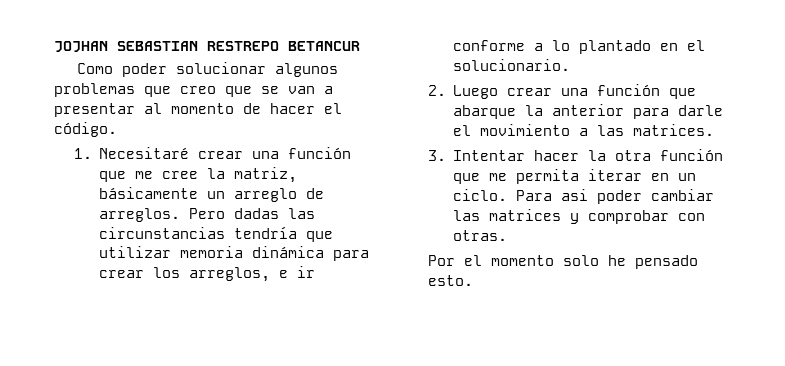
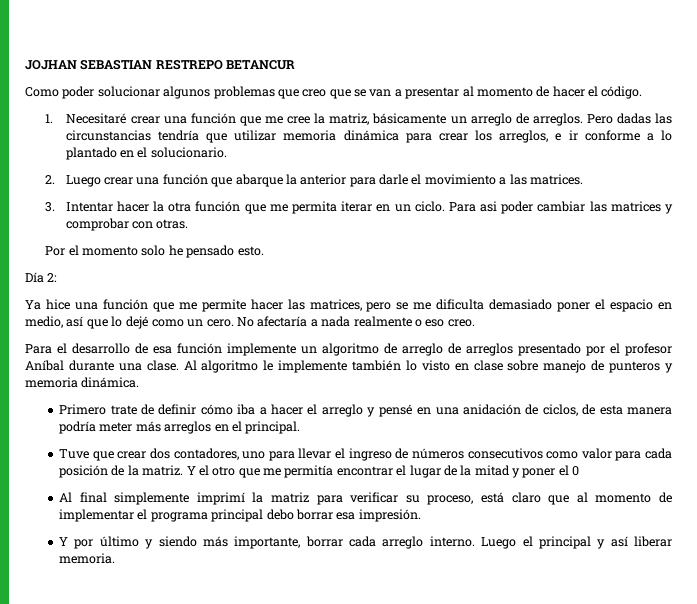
+ Día 2:
+ Ya hice una función que me permite hacer las matrices, pero se me dificulta demasiado poner el espacio en medio, así que lo dejé como un cero. No afectaría a nada realmente o eso creo.
+ Para el desarrollo de esa función implemente un algoritmo de arreglo de arreglos presentado por el profesor Aníbal durante una clase. Al algoritmo le implemente también lo visto en clase sobre manejo de punteros y memoria dinámica.
+ Primero trate de definir cómo iba a hacer el arreglo y pensé en una anidación de ciclos, de esta manera podría meter más arreglos en el principal.
+ Tuve que crear dos contadores, uno para llevar el ingreso de números consecutivos como valor para cada posición de la matriz. Y el otro que me permitía encontrar el lugar de la mitad y poner el 0
+ Al final simplemente imprimí la matriz para verificar su proceso, está claro que al momento de implementar el programa principal debo borrar esa impresión.
+ Y por último y siendo más importante, borrar cada arreglo interno. Luego el principal y así liberar memoria.

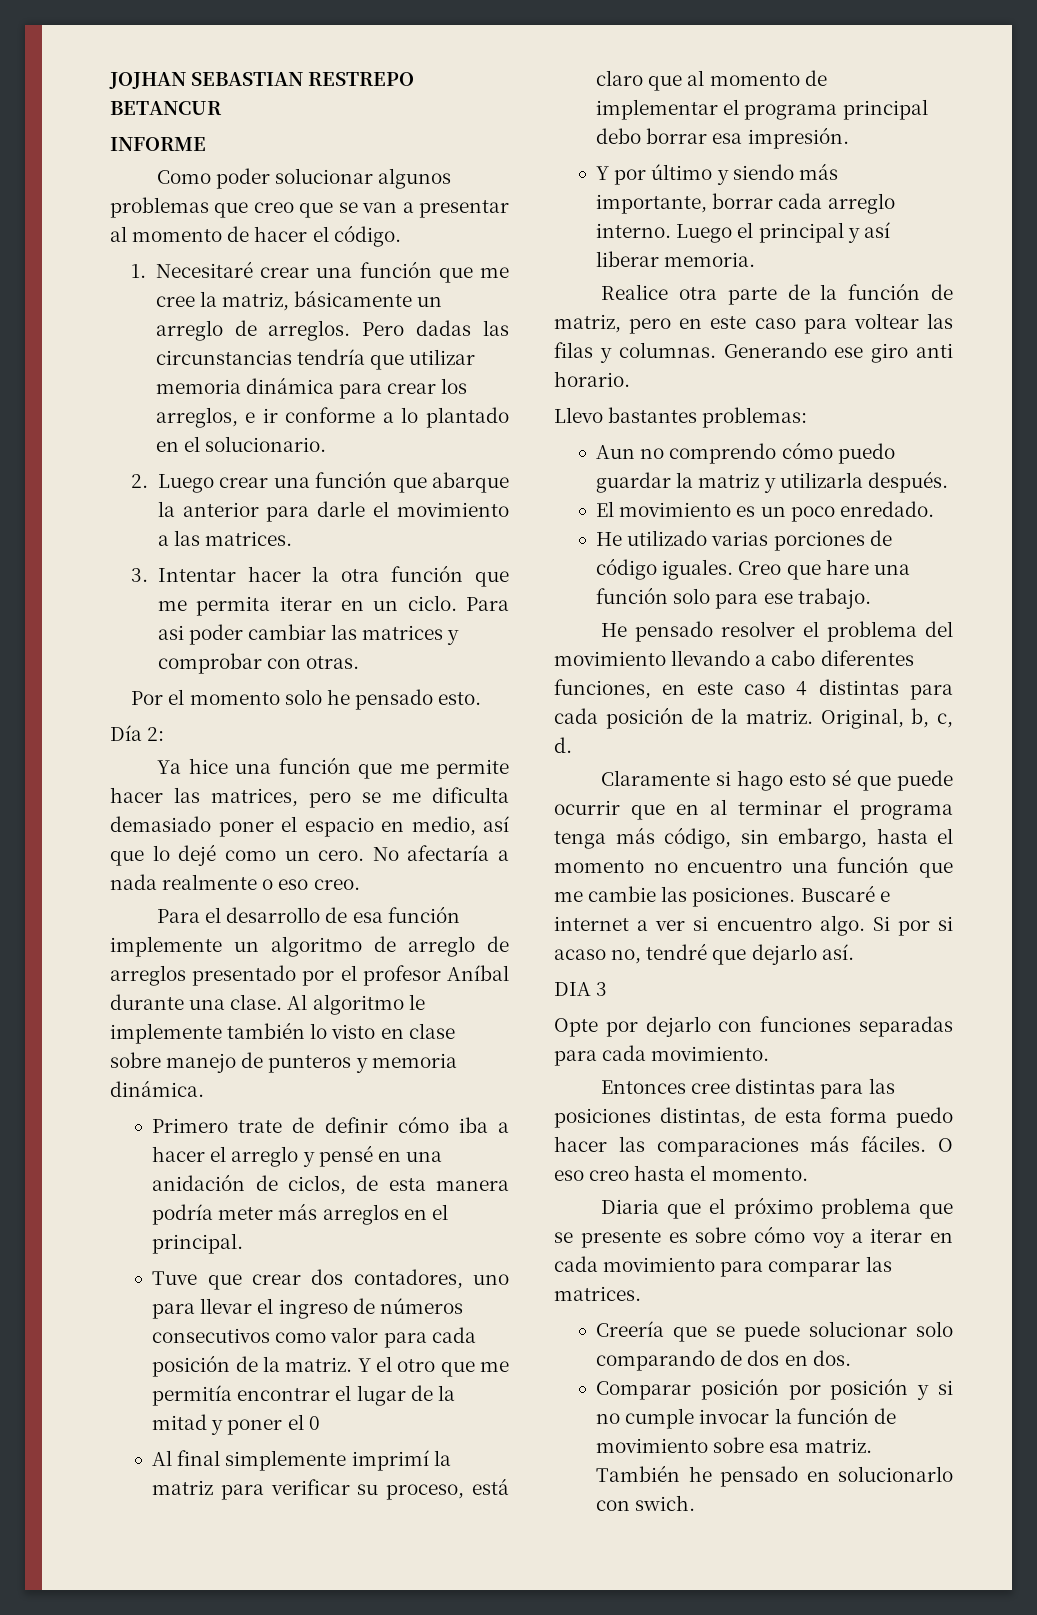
+ INFORME
+ Realice otra parte de la función de matriz, pero en este caso para voltear las filas y columnas. Generando ese giro anti horario.
+ Llevo bastantes problemas:
+ Aun no comprendo cómo puedo guardar la matriz y utilizarla después.
+ El movimiento es un poco enredado.
+ He utilizado varias porciones de código iguales. Creo que hare una función solo para ese trabajo.
+ He pensado resolver el problema del movimiento llevando a cabo diferentes funciones, en este caso 4 distintas para cada posición de la matriz. Original, b, c, d.
+ Claramente si hago esto sé que puede ocurrir que en al terminar el programa tenga más código, sin embargo, hasta el momento no encuentro una función que me cambie las posiciones. Buscaré e internet a ver si encuentro algo. Si por si acaso no, tendré que dejarlo así.
+ DIA 3
+ Opte por dejarlo con funciones separadas para cada movimiento.
+ Entonces cree distintas para las posiciones distintas, de esta forma puedo hacer las comparaciones más fáciles. O eso creo hasta el momento.
+ Diaria que el próximo problema que se presente es sobre cómo voy a iterar en cada movimiento para comparar las matrices.
+ Creería que se puede solucionar solo comparando de dos en dos.
+ Comparar posición por posición y si no cumple invocar la función de movimiento sobre esa matriz. También he pensado en solucionarlo con swich.

